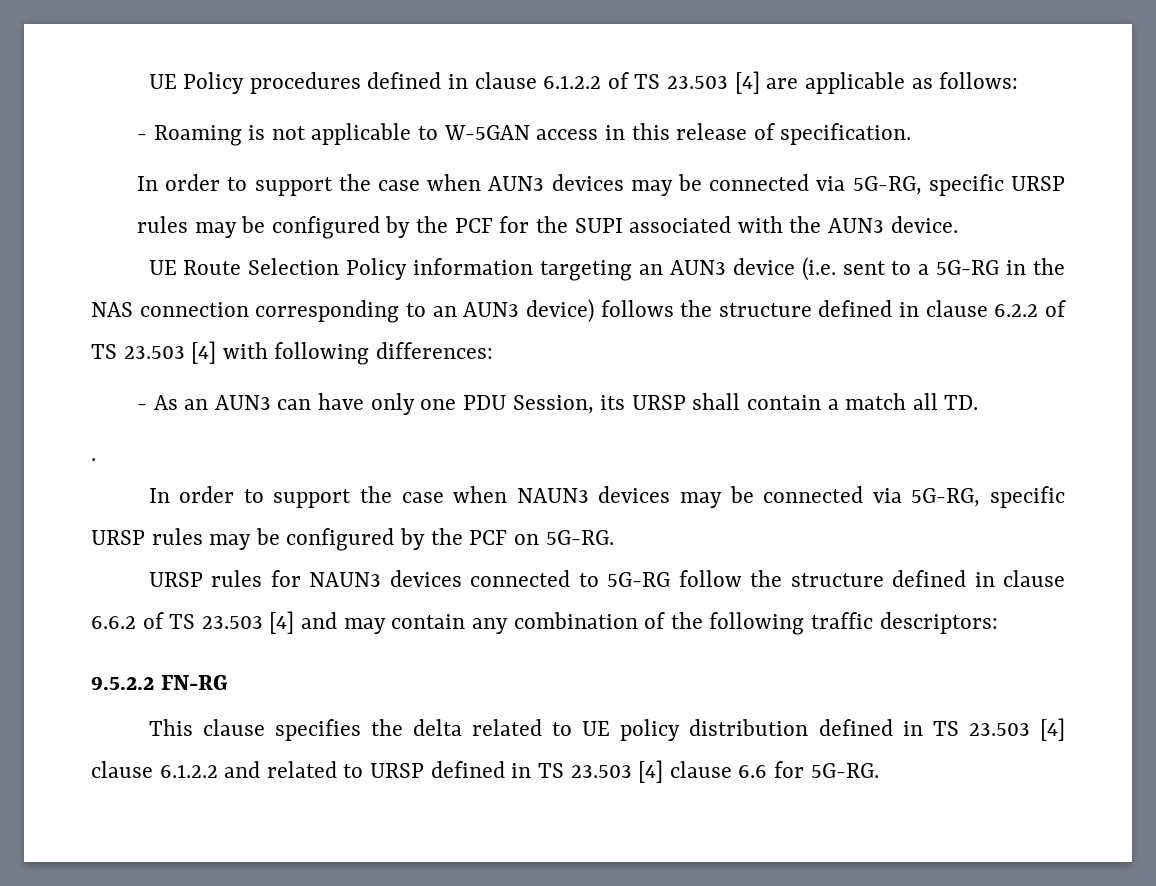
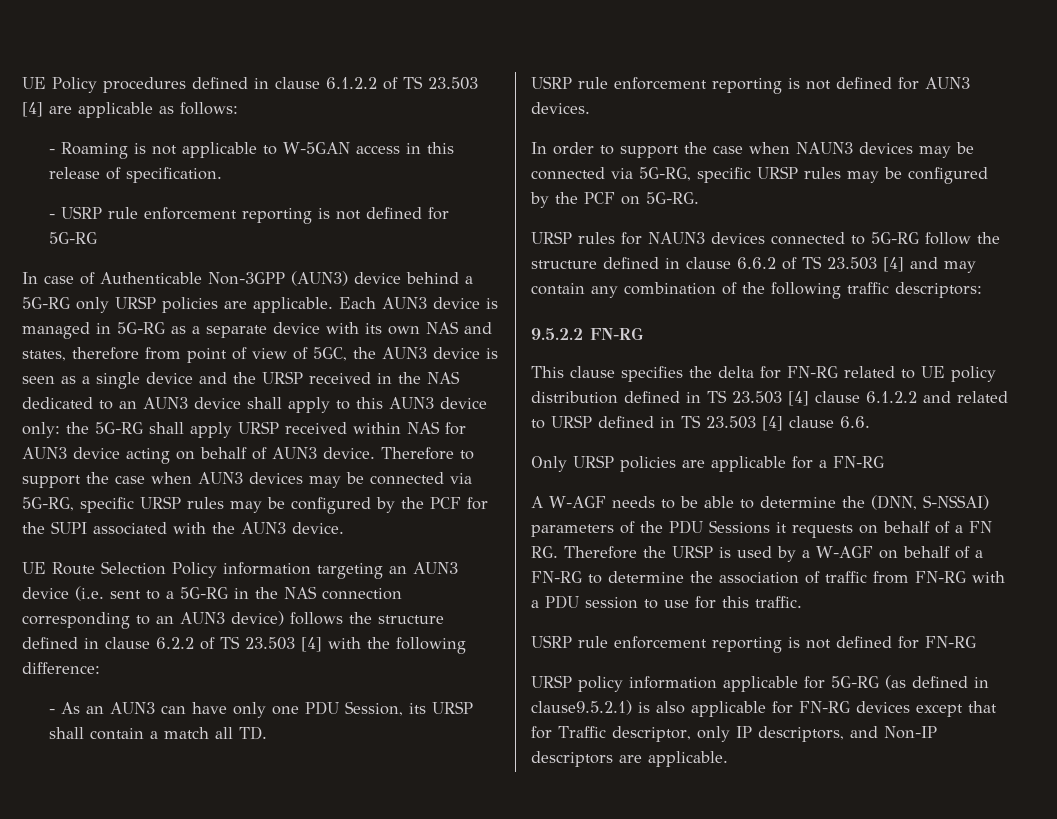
- In order to support the case when AUN3 devices may be connected via 5G-RG, specific URSP rules may be configured by the PCF for the SUPI associated with the AUN3 device.
+ - USRP rule enforcement reporting is not defined for 5G-RG
+ In case of Authenticable Non-3GPP (AUN3) device behind a 5G-RG only URSP policies are applicable. Each AUN3 device is managed in 5G-RG as a separate device with its own NAS and states, therefore from point of view of 5GC, the AUN3 device is seen as a single device and the URSP received in the NAS dedicated to an AUN3 device shall apply to this AUN3 device only: the 5G-RG shall apply URSP received within NAS for AUN3 device acting on behalf of AUN3 device. Therefore to support the case when AUN3 devices may be connected via 5G-RG, specific URSP rules may be configured by the PCF for the SUPI associated with the AUN3 device.
- UE Route Selection Policy information targeting an AUN3 device (i.e. sent to a 5G-RG in the NAS connection corresponding to an AUN3 device) follows the structure defined in clause 6.2.2 of TS 23.503 [4] with following differences:
+ UE Route Selection Policy information targeting an AUN3 device (i.e. sent to a 5G-RG in the NAS connection corresponding to an AUN3 device) follows the structure defined in clause 6.2.2 of TS 23.503 [4] with the following difference:
- .
+ USRP rule enforcement reporting is not defined for AUN3 devices.
- This clause specifies the delta related to UE policy distribution defined in TS 23.503 [4] clause 6.1.2.2 and related to URSP defined in TS 23.503 [4] clause 6.6 for 5G-RG.
+ This clause specifies the delta for FN-RG related to UE policy distribution defined in TS 23.503 [4] clause 6.1.2.2 and related to URSP defined in TS 23.503 [4] clause 6.6.
+ Only URSP policies are applicable for a FN-RG
+ A W-AGF needs to be able to determine the (DNN, S-NSSAI) parameters of the PDU Sessions it requests on behalf of a FN RG. Therefore the URSP is used by a W-AGF on behalf of a FN-RG to determine the association of traffic from FN-RG with a PDU session to use for this traffic.
+ USRP rule enforcement reporting is not defined for FN-RG
+ URSP policy information applicable for 5G-RG (as defined in clause9.5.2.1) is also applicable for FN-RG devices except that for Traffic descriptor, only IP descriptors, and Non-IP descriptors are applicable.

